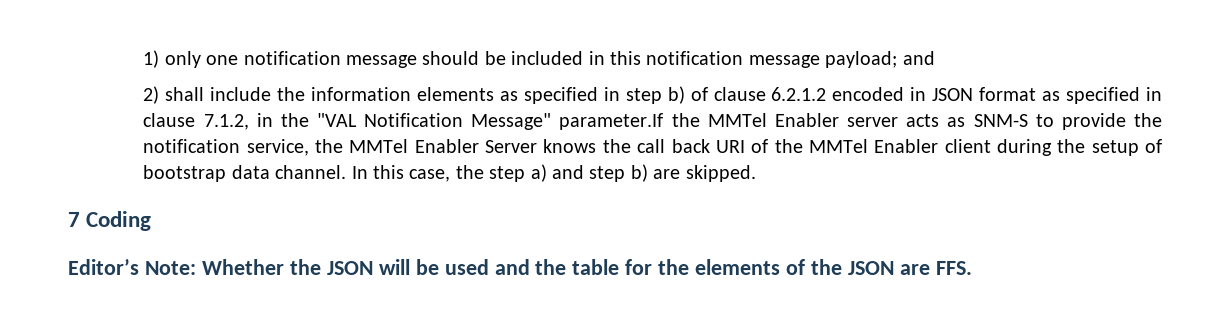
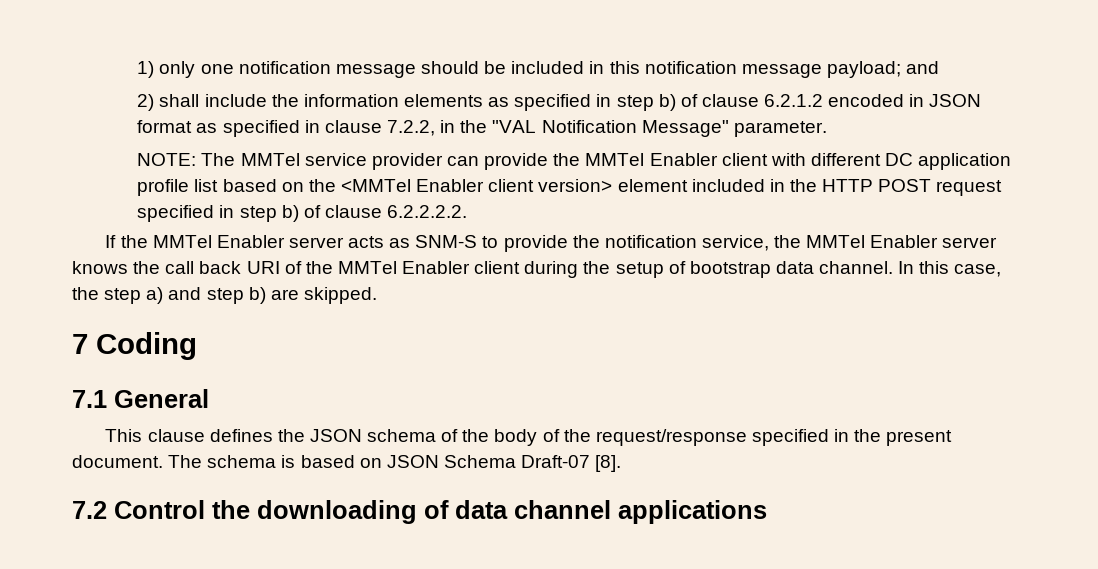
- 2) shall include the information elements as specified in step b) of clause 6.2.1.2 encoded in JSON format as specified in clause 7.1.2, in the "VAL Notification Message" parameter.If the MMTel Enabler server acts as SNM-S to provide the notification service, the MMTel Enabler Server knows the call back URI of the MMTel Enabler client during the setup of bootstrap data channel.
+ 2) shall include the information elements as specified in step b) of clause 6.2.1.2 encoded in JSON format as specified in clause 7.2.2, in the "VAL Notification Message" parameter.
+ NOTE: The MMTel service provider can provide the MMTel Enabler client with different DC application profile list based on the <MMTel Enabler client version> element included in the HTTP POST request specified in step b) of clause 6.2.2.2.2.
+ If the MMTel Enabler server acts as SNM-S to provide the notification service, the MMTel Enabler server knows the call back URI of the MMTel Enabler client during the setup of bootstrap data channel.
- Editor’s Note: Whether the JSON will be used and the table for the elements of the JSON are FFS.
+ 7.1 General
+ This clause defines the JSON schema of the body of the request/response specified in the present document. The schema is based on JSON Schema Draft-07 [8].
+ 7.2 Control the downloading of data channel applications

